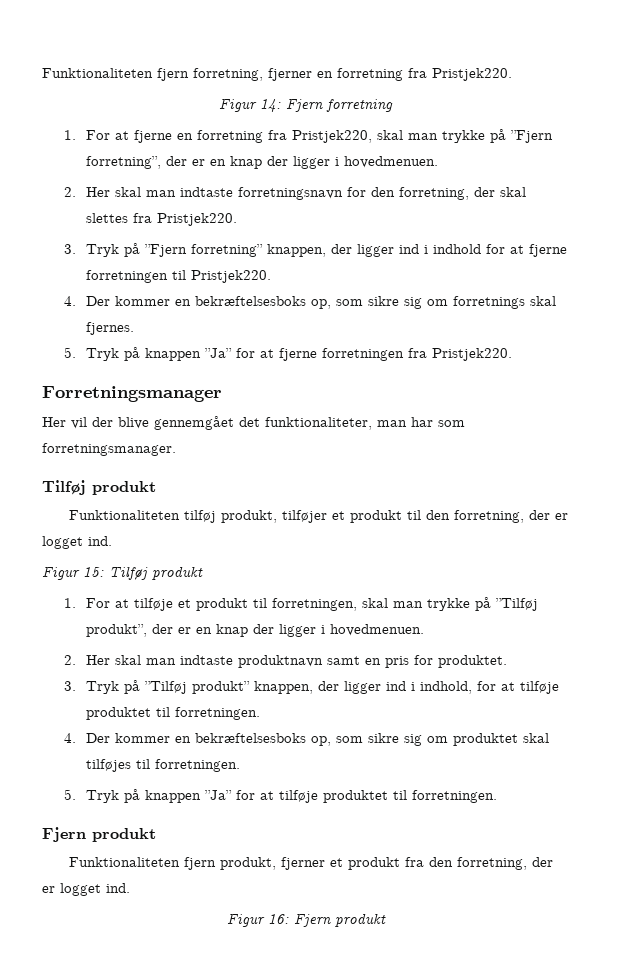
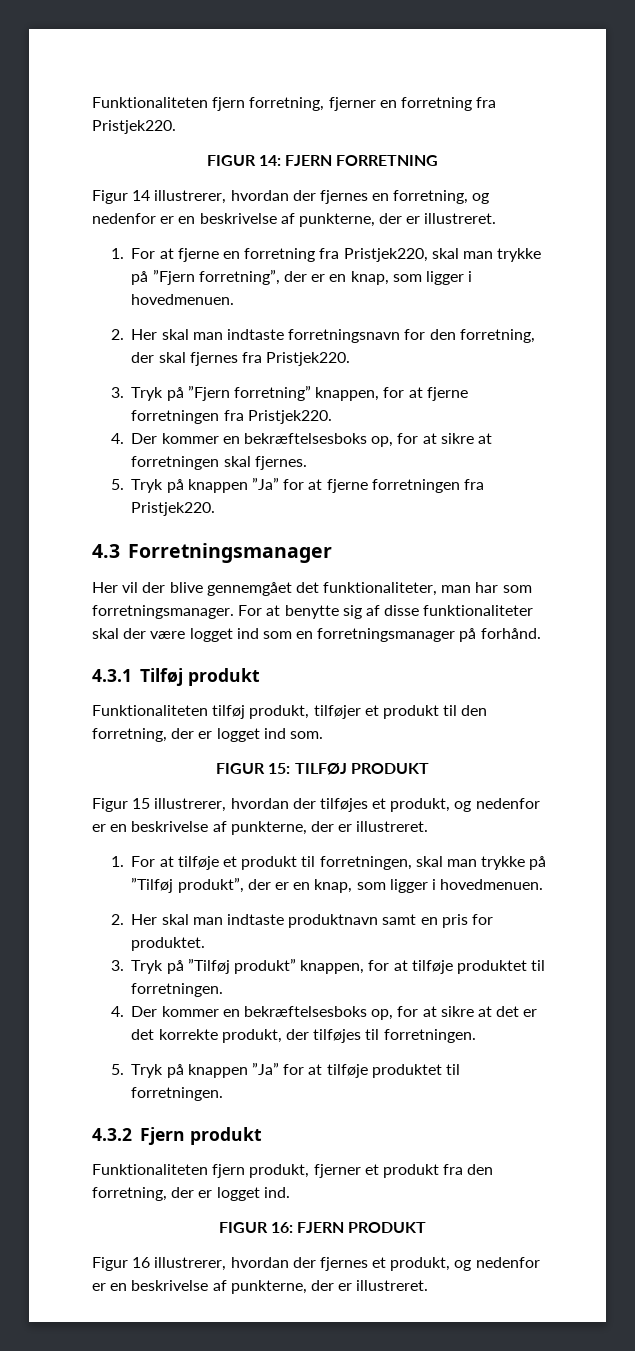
- Figur 14: Fjern forretning
+ FIGUR 14: FJERN FORRETNING
+ Figur 14 illustrerer, hvordan der fjernes en forretning, og nedenfor er en beskrivelse af punkterne, der er illustreret.
- 1. For at fjerne en forretning fra Pristjek220, skal man trykke på ”Fjern forretning”, der er en knap der ligger i hovedmenuen.
+ 1. For at fjerne en forretning fra Pristjek220, skal man trykke på ”Fjern forretning”, der er en knap, som ligger i hovedmenuen.
- 2. Her skal man indtaste forretningsnavn for den forretning, der skal slettes fra Pristjek220.
+ 2. Her skal man indtaste forretningsnavn for den forretning, der skal fjernes fra Pristjek220.
- 3. Tryk på ”Fjern forretning” knappen, der ligger ind i indhold for at fjerne forretningen til Pristjek220.
+ 3. Tryk på ”Fjern forretning” knappen, for at fjerne forretningen fra Pristjek220.
- 4. Der kommer en bekræftelsesboks op, som sikre sig om forretnings skal fjernes.
+ 4. Der kommer en bekræftelsesboks op, for at sikre at forretningen skal fjernes.
- Forretningsmanager
+ 4.3 Forretningsmanager
- Her vil der blive gennemgået det funktionaliteter, man har som forretningsmanager.
- Tilføj produkt
+ Her vil der blive gennemgået det funktionaliteter, man har som forretningsmanager. For at benytte sig af disse funktionaliteter skal der være logget ind som en forretningsmanager på forhånd.
+ 4.3.1 Tilføj produkt
- Funktionaliteten tilføj produkt, tilføjer et produkt til den forretning, der er logget ind.
- Figur 15: Tilføj produkt
+ Funktionaliteten tilføj produkt, tilføjer et produkt til den forretning, der er logget ind som.
+ FIGUR 15: TILFØJ PRODUKT
+ Figur 15 illustrerer, hvordan der tilføjes et produkt, og nedenfor er en beskrivelse af punkterne, der er illustreret.
- 1. For at tilføje et produkt til forretningen, skal man trykke på ”Tilføj produkt”, der er en knap der ligger i hovedmenuen.
+ 1. For at tilføje et produkt til forretningen, skal man trykke på ”Tilføj produkt”, der er en knap, som ligger i hovedmenuen.
- 3. Tryk på ”Tilføj produkt” knappen, der ligger ind i indhold, for at tilføje produktet til forretningen.
+ 3. Tryk på ”Tilføj produkt” knappen, for at tilføje produktet til forretningen.
- 4. Der kommer en bekræftelsesboks op, som sikre sig om produktet skal tilføjes til forretningen.
+ 4. Der kommer en bekræftelsesboks op, for at sikre at det er det korrekte produkt, der tilføjes til forretningen.
  5. Tryk på knappen ”Ja” for at tilføje produktet til forretningen.
- Fjern produkt
+ 4.3.2 Fjern produkt
- Figur 16: Fjern produkt
+ FIGUR 16: FJERN PRODUKT
+ Figur 16 illustrerer, hvordan der fjernes et produkt, og nedenfor er en beskrivelse af punkterne, der er illustreret.

